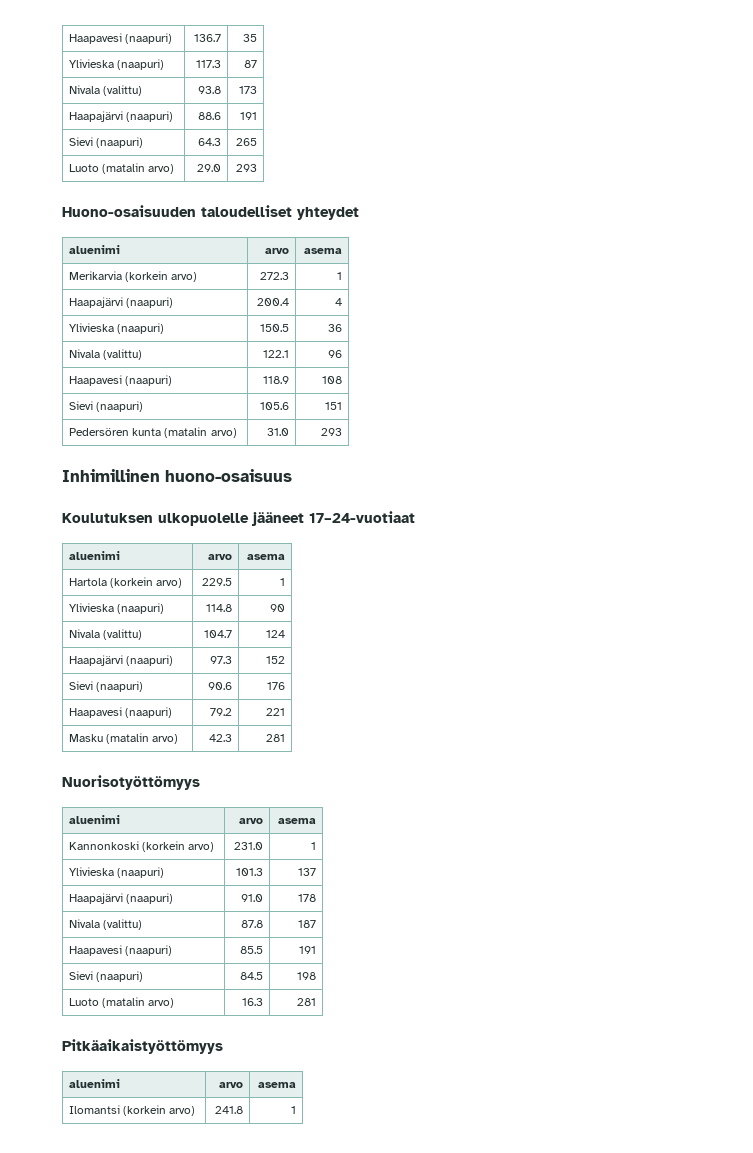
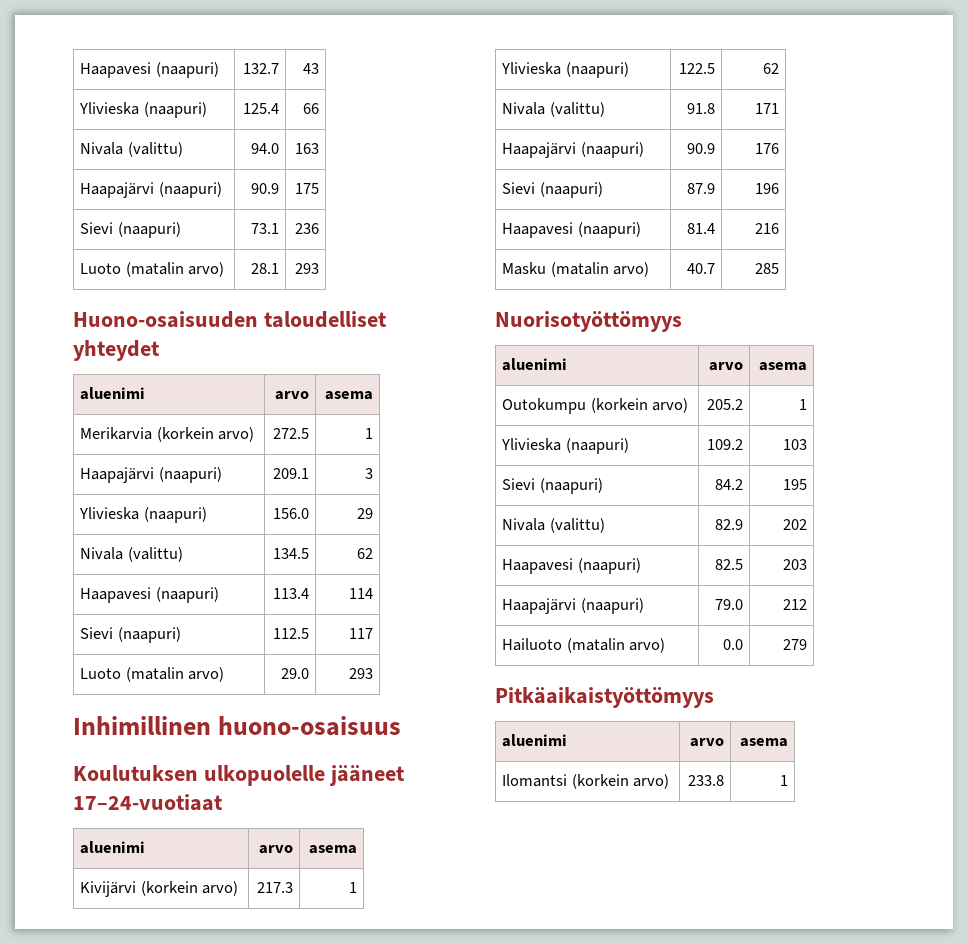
- Haapavesi (naapuri) | 136.7 | 35
- Ylivieska (naapuri) | 117.3 | 87
- Nivala (valittu) | 93.8 | 173
- Haapajärvi (naapuri) | 88.6 | 191
- Sievi (naapuri) | 64.3 | 265
- Luoto (matalin arvo) | 29.0 | 293
+ Haapavesi (naapuri) | 132.7 | 43
+ Ylivieska (naapuri) | 125.4 | 66
+ Nivala (valittu) | 94.0 | 163
+ Haapajärvi (naapuri) | 90.9 | 175
+ Sievi (naapuri) | 73.1 | 236
+ Luoto (matalin arvo) | 28.1 | 293
- Merikarvia (korkein arvo) | 272.3 | 1
+ Merikarvia (korkein arvo) | 272.5 | 1
- Haapajärvi (naapuri) | 200.4 | 4
- Ylivieska (naapuri) | 150.5 | 36
- Nivala (valittu) | 122.1 | 96
- Haapavesi (naapuri) | 118.9 | 108
- Sievi (naapuri) | 105.6 | 151
- Pedersören kunta (matalin arvo) | 31.0 | 293
+ Haapajärvi (naapuri) | 209.1 | 3
+ Ylivieska (naapuri) | 156.0 | 29
+ Nivala (valittu) | 134.5 | 62
+ Haapavesi (naapuri) | 113.4 | 114
+ Sievi (naapuri) | 112.5 | 117
+ Luoto (matalin arvo) | 29.0 | 293
- Hartola (korkein arvo) | 229.5 | 1
- Ylivieska (naapuri) | 114.8 | 90
- Nivala (valittu) | 104.7 | 124
- Haapajärvi (naapuri) | 97.3 | 152
- Sievi (naapuri) | 90.6 | 176
- Haapavesi (naapuri) | 79.2 | 221
+ Kivijärvi (korkein arvo) | 217.3 | 1
+ Ylivieska (naapuri) | 122.5 | 62
+ Nivala (valittu) | 91.8 | 171
+ Haapajärvi (naapuri) | 90.9 | 176
+ Sievi (naapuri) | 87.9 | 196
+ Haapavesi (naapuri) | 81.4 | 216
- Masku (matalin arvo) | 42.3 | 281
+ Masku (matalin arvo) | 40.7 | 285
- Kannonkoski (korkein arvo) | 231.0 | 1
- Ylivieska (naapuri) | 101.3 | 137
- Haapajärvi (naapuri) | 91.0 | 178
- Nivala (valittu) | 87.8 | 187
- Haapavesi (naapuri) | 85.5 | 191
- Sievi (naapuri) | 84.5 | 198
- Luoto (matalin arvo) | 16.3 | 281
+ Outokumpu (korkein arvo) | 205.2 | 1
+ Ylivieska (naapuri) | 109.2 | 103
+ Sievi (naapuri) | 84.2 | 195
+ Nivala (valittu) | 82.9 | 202
+ Haapavesi (naapuri) | 82.5 | 203
+ Haapajärvi (naapuri) | 79.0 | 212
+ Hailuoto (matalin arvo) | 0.0 | 279
- Ilomantsi (korkein arvo) | 241.8 | 1
+ Ilomantsi (korkein arvo) | 233.8 | 1

